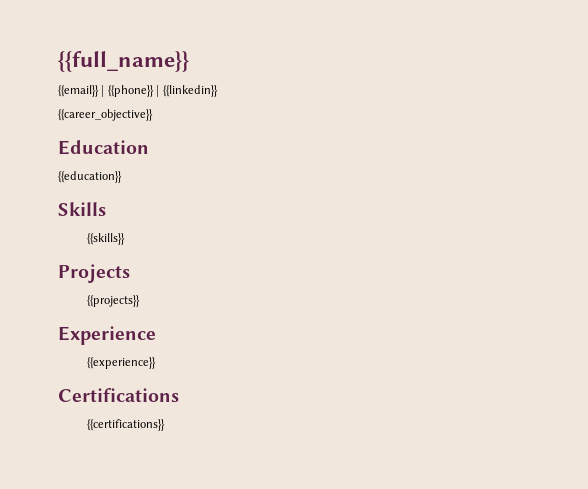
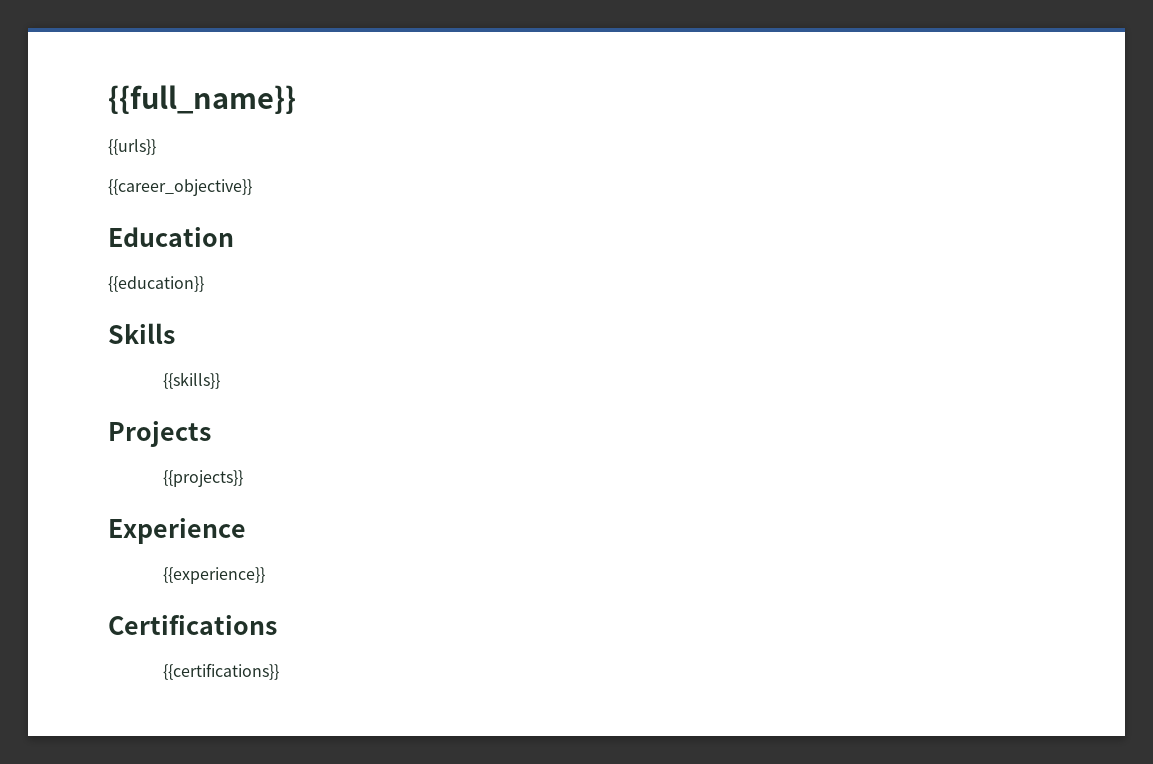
- {{email}} | {{phone}} | {{linkedin}}
+ {{urls}}

